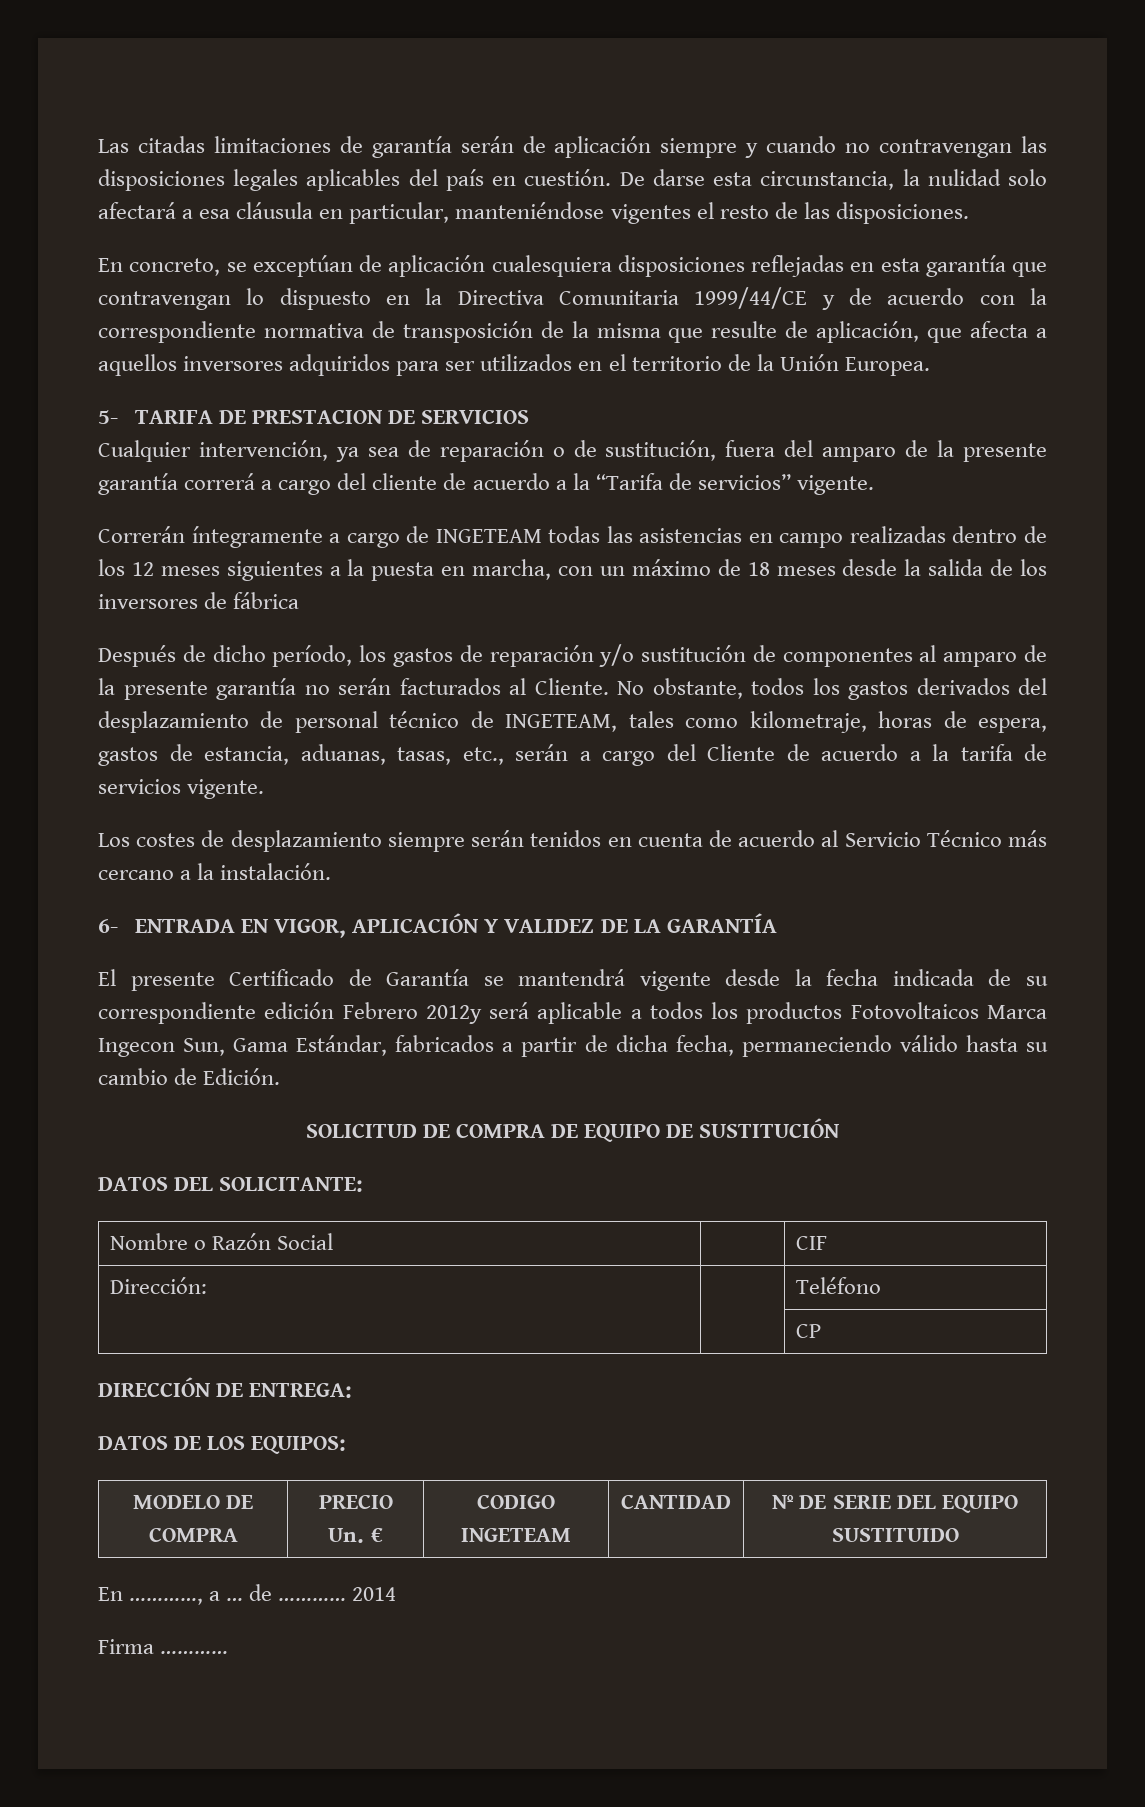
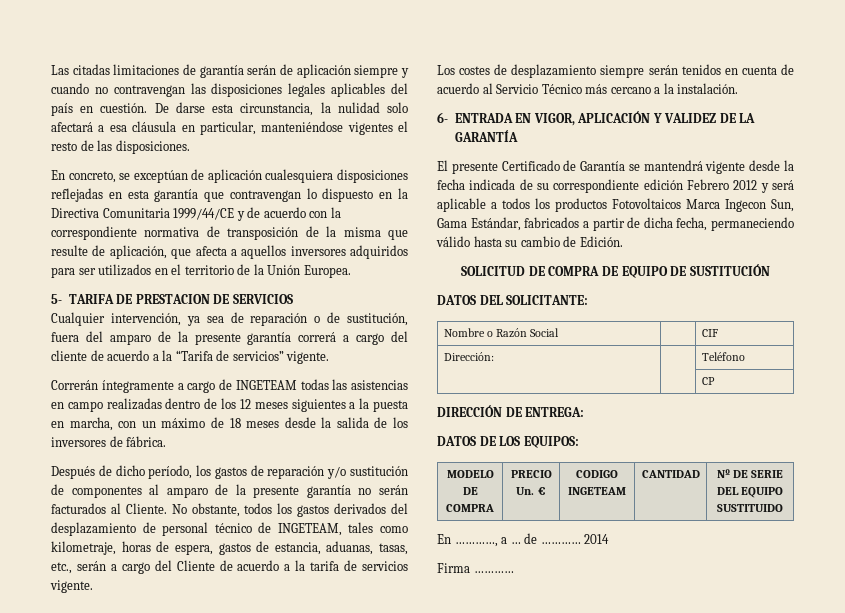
- Correrán íntegramente a cargo de INGETEAM todas las asistencias en campo realizadas dentro de los 12 meses siguientes a la puesta en marcha, con un máximo de 18 meses desde la salida de los inversores de fábrica
+ Correrán íntegramente a cargo de INGETEAM todas las asistencias en campo realizadas dentro de los 12 meses siguientes a la puesta en marcha, con un máximo de 18 meses desde la salida de los inversores de fábrica.
- El presente Certificado de Garantía se mantendrá vigente desde la fecha indicada de su correspondiente edición Febrero 2012y será aplicable a todos los productos Fotovoltaicos Marca Ingecon Sun, Gama Estándar, fabricados a partir de dicha fecha, permaneciendo válido hasta su cambio de Edición.
+ El presente Certificado de Garantía se mantendrá vigente desde la fecha indicada de su correspondiente edición Febrero 2012 y será aplicable a todos los productos Fotovoltaicos Marca Ingecon Sun, Gama Estándar, fabricados a partir de dicha fecha, permaneciendo válido hasta su cambio de Edición.

